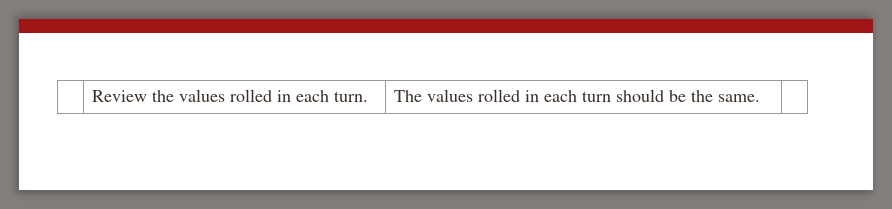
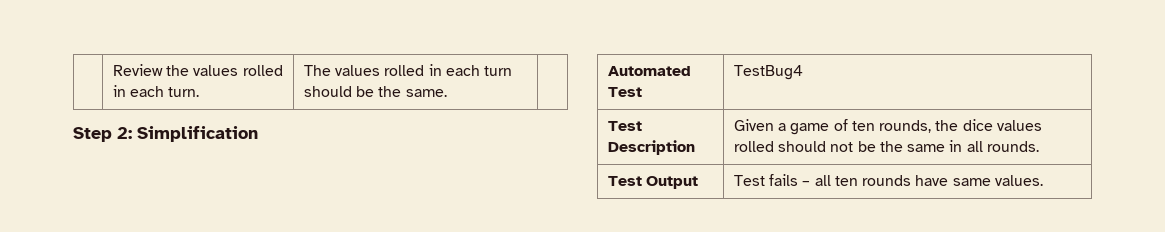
+ Step 2: Simplification
+ Automated Test | TestBug4
+ Test Description | Given a game of ten rounds, the dice values rolled should not be the same in all rounds.
+ Test Output | Test fails – all ten rounds have same values.

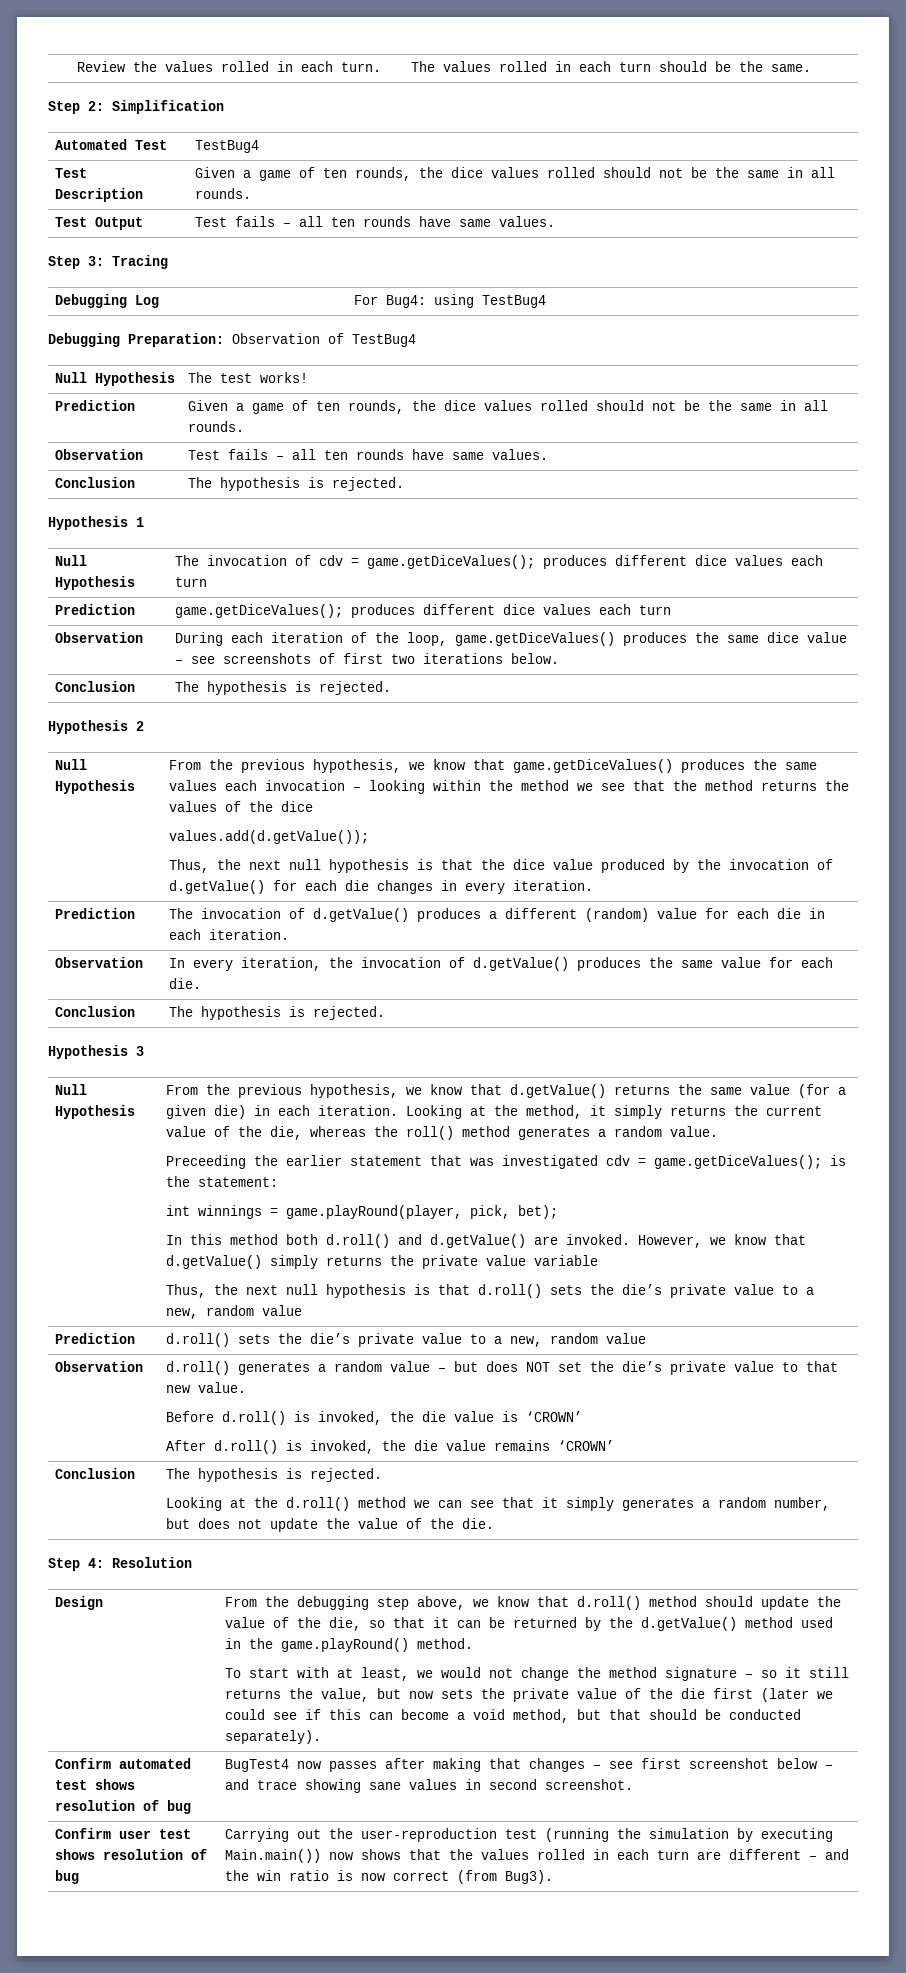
+ Step 3: Tracing
+ Debugging Log | For Bug4: using TestBug4
+ Debugging Preparation: Observation of TestBug4
+ Null Hypothesis | The test works!
+ Prediction | Given a game of ten rounds, the dice values rolled should not be the same in all rounds.
+ Observation | Test fails – all ten rounds have same values.
+ Conclusion | The hypothesis is rejected.
+ Hypothesis 1
+ Null Hypothesis | The invocation of cdv = game.getDiceValues(); produces different dice values each turn
+ Prediction | game.getDiceValues(); produces different dice values each turn
+ Observation | During each iteration of the loop, game.getDiceValues() produces the same dice value – see screenshots of first two iterations below.
+ Conclusion | The hypothesis is rejected.
+ Hypothesis 2
+ Null Hypothesis | From the previous hypothesis, we know that game.getDiceValues() produces the same values each invocation – looking within the method we see that the method returns the values of the dice
+ values.add(d.getValue());
+ Thus, the next null hypothesis is that the dice value produced by the invocation of d.getValue() for each die changes in every iteration.
+ Prediction | The invocation of d.getValue() produces a different (random) value for each die in each iteration.
+ Observation | In every iteration, the invocation of d.getValue() produces the same value for each die.
+ Conclusion | The hypothesis is rejected.
+ Hypothesis 3
+ Null Hypothesis | From the previous hypothesis, we know that d.getValue() returns the same value (for a given die) in each iteration. Looking at the method, it simply returns the current value of the die, whereas the roll() method generates a random value.
+ Preceeding the earlier statement that was investigated cdv = game.getDiceValues(); is the statement:
+ int winnings = game.playRound(player, pick, bet);
+ In this method both d.roll() and d.getValue() are invoked. However, we know that d.getValue() simply returns the private value variable
+ Thus, the next null hypothesis is that d.roll() sets the die’s private value to a new, random value
+ Prediction | d.roll() sets the die’s private value to a new, random value
+ Observation | d.roll() generates a random value – but does NOT set the die’s private value to that new value.
+ Before d.roll() is invoked, the die value is ‘CROWN’
+ After d.roll() is invoked, the die value remains ‘CROWN’
+ Conclusion | The hypothesis is rejected.
+ Looking at the d.roll() method we can see that it simply generates a random number, but does not update the value of the die.
+ Step 4: Resolution
+ Design | From the debugging step above, we know that d.roll() method should update the value of the die, so that it can be returned by the d.getValue() method used in the game.playRound() method.
+ To start with at least, we would not change the method signature – so it still returns the value, but now sets the private value of the die first (later we could see if this can become a void method, but that should be conducted separately).
+ Confirm automated test shows resolution of bug | BugTest4 now passes after making that changes – see first screenshot below – and trace showing sane values in second screenshot.
+ Confirm user test shows resolution of bug | Carrying out the user-reproduction test (running the simulation by executing Main.main()) now shows that the values rolled in each turn are different – and the win ratio is now correct (from Bug3).

